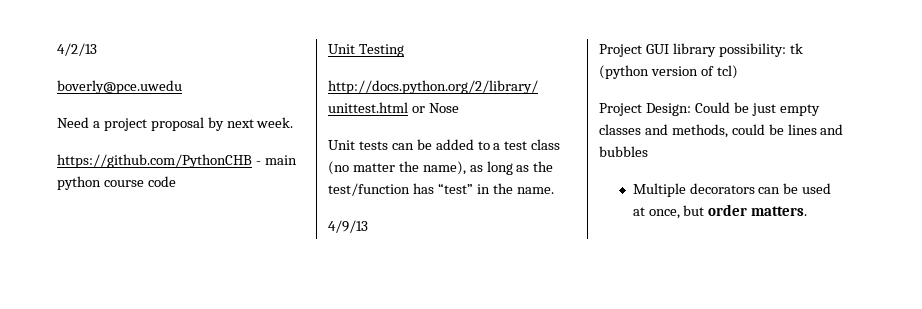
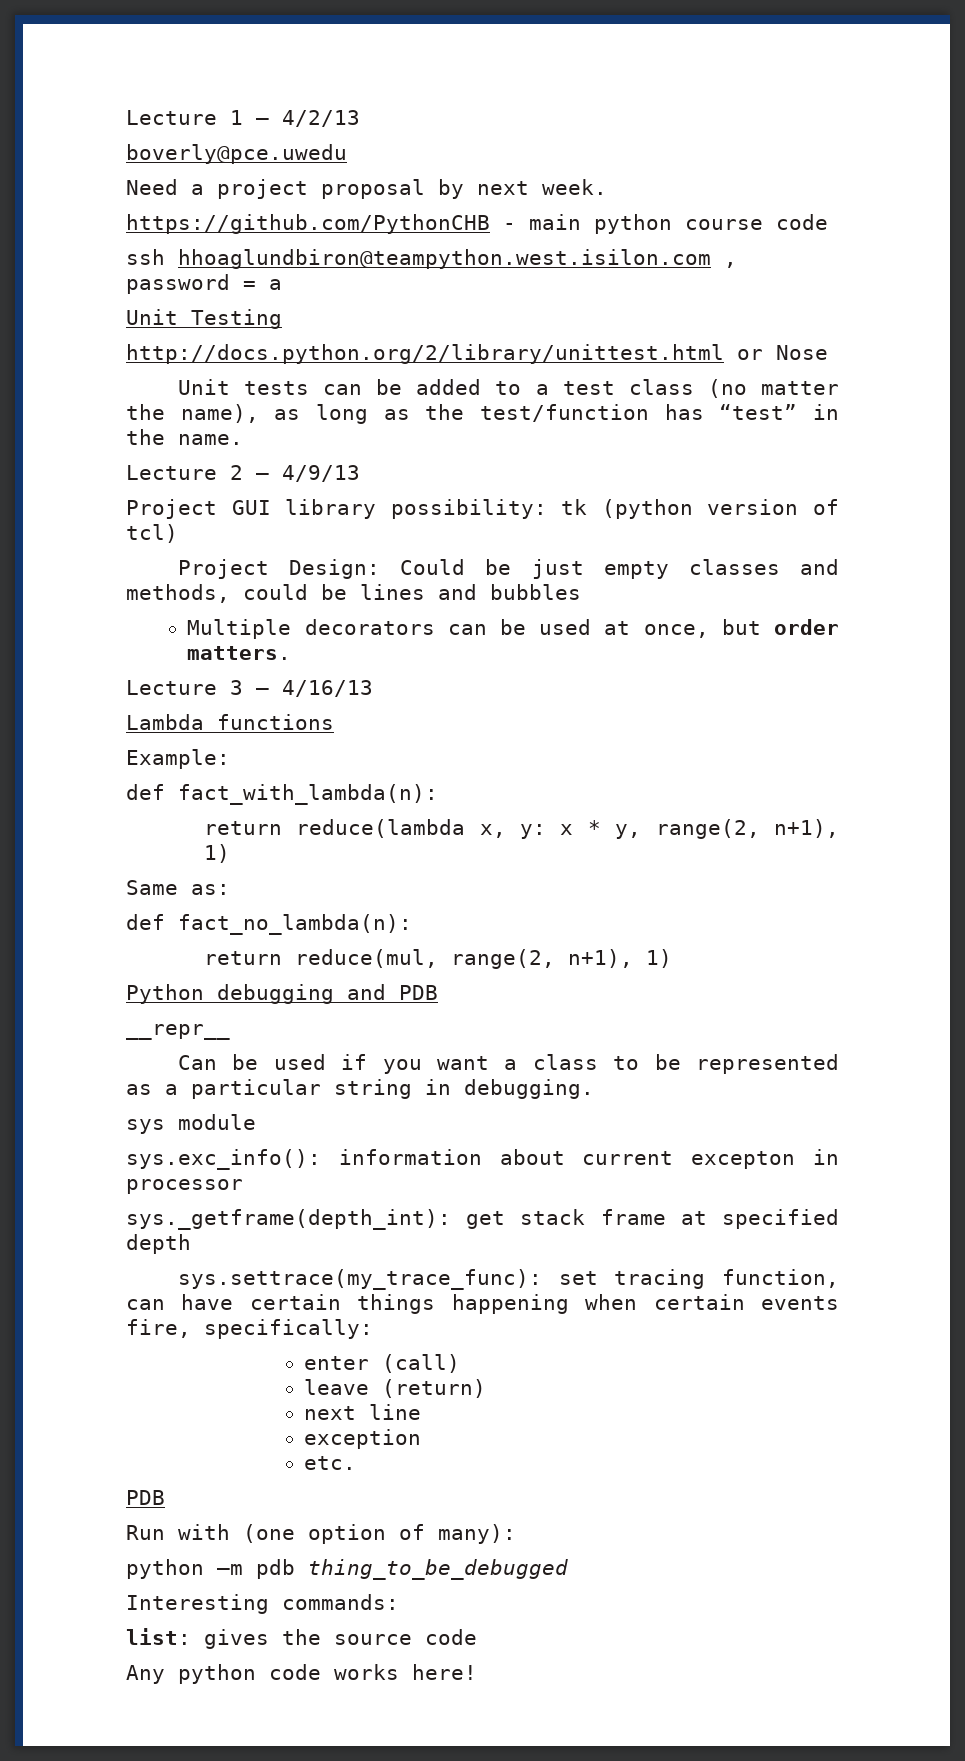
- 4/2/13
+ Lecture 1 – 4/2/13
+ ssh hhoaglundbiron@teampython.west.isilon.com , password = a
- 4/9/13
+ Lecture 2 – 4/9/13
+ Lecture 3 – 4/16/13
+ Lambda functions
+ Example:
+ def fact_with_lambda(n):
+ return reduce(lambda x, y: x * y, range(2, n+1), 1)
+ Same as:
+ def fact_no_lambda(n):
+ return reduce(mul, range(2, n+1), 1)
+ Python debugging and PDB
+ __repr__
+ Can be used if you want a class to be represented as a particular string in debugging.
+ sys module
+ sys.exc_info(): information about current excepton in processor
+ sys._getframe(depth_int): get stack frame at specified depth
+ sys.settrace(my_trace_func): set tracing function, can have certain things happening when certain events fire, specifically:
+ enter (call)
+ leave (return)
+ next line
+ exception
+ etc.
+ PDB
+ Run with (one option of many):
+ python –m pdb thing_to_be_debugged
+ Interesting commands:
+ list: gives the source code
+ Any python code works here!

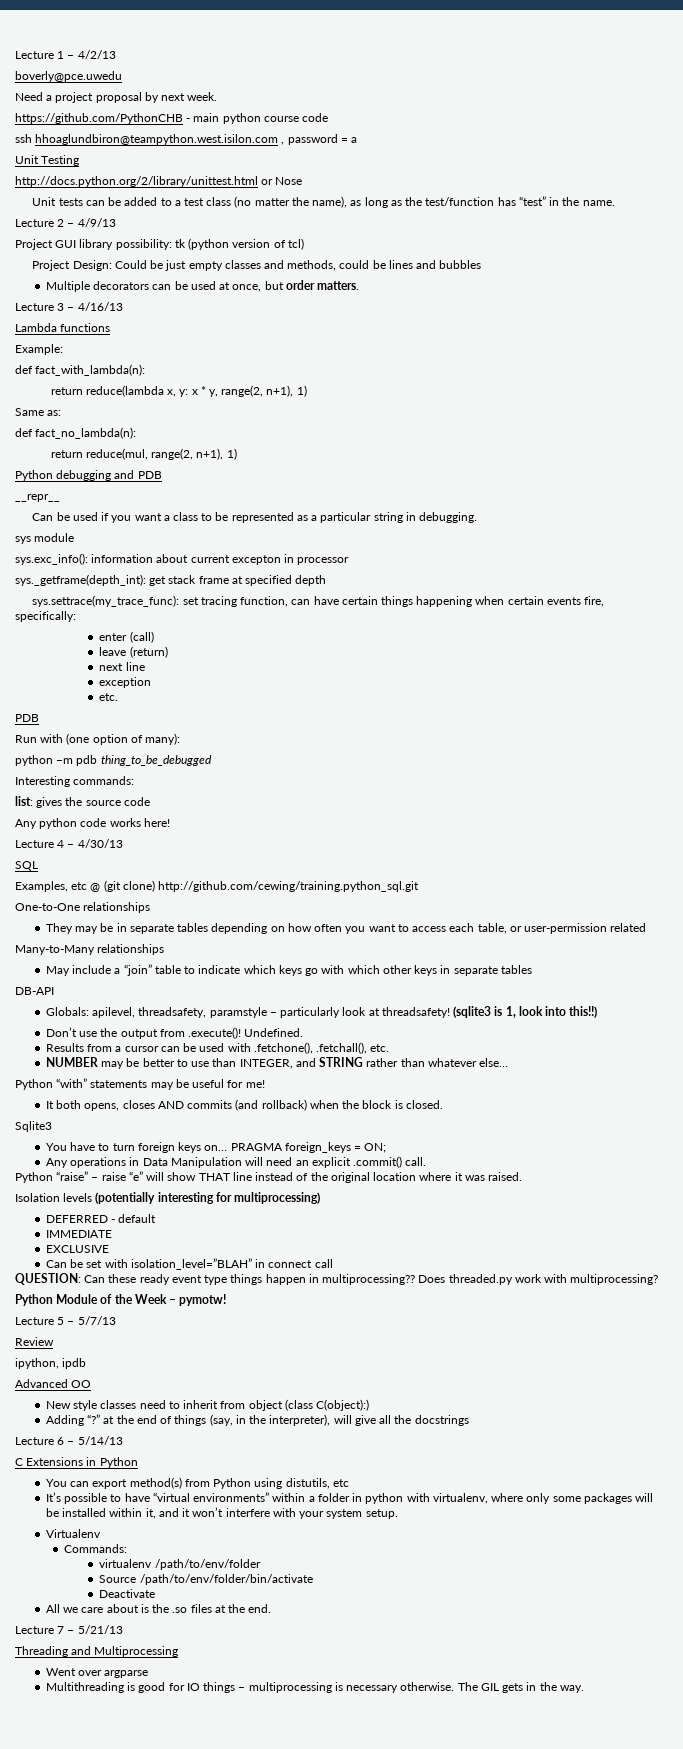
+ Lecture 4 – 4/30/13
+ SQL
+ Examples, etc @ (git clone) http://github.com/cewing/training.python_sql.git
+ One-to-One relationships
+ They may be in separate tables depending on how often you want to access each table, or user-permission related
+ Many-to-Many relationships
+ May include a “join” table to indicate which keys go with which other keys in separate tables
+ DB-API
+ Globals: apilevel, threadsafety, paramstyle – particularly look at threadsafety! (sqlite3 is 1, look into this!!)
+ Don’t use the output from .execute()! Undefined.
+ Results from a cursor can be used with .fetchone(), .fetchall(), etc.
+ NUMBER may be better to use than INTEGER, and STRING rather than whatever else…
+ Python “with” statements may be useful for me!
+ It both opens, closes AND commits (and rollback) when the block is closed.
+ Sqlite3
+ You have to turn foreign keys on… PRAGMA foreign_keys = ON;
+ Any operations in Data Manipulation will need an explicit .commit() call.
+ Python “raise” – raise “e” will show THAT line instead of the original location where it was raised.
+ Isolation levels (potentially interesting for multiprocessing)
+ DEFERRED - default
+ IMMEDIATE
+ EXCLUSIVE
+ Can be set with isolation_level=”BLAH” in connect call
+ QUESTION: Can these ready event type things happen in multiprocessing?? Does threaded.py work with multiprocessing?
+ Python Module of the Week – pymotw!
+ Lecture 5 – 5/7/13
+ Review
+ ipython, ipdb
+ Advanced OO
+ New style classes need to inherit from object (class C(object):)
+ Adding “?” at the end of things (say, in the interpreter), will give all the docstrings
+ Lecture 6 – 5/14/13
+ C Extensions in Python
+ You can export method(s) from Python using distutils, etc
+ It’s possible to have “virtual environments” within a folder in python with virtualenv, where only some packages will be installed within it, and it won’t interfere with your system setup.
+ Virtualenv
+ Commands:
+ virtualenv /path/to/env/folder
+ Source /path/to/env/folder/bin/activate
+ Deactivate
+ All we care about is the .so files at the end.
+ Lecture 7 – 5/21/13
+ Threading and Multiprocessing
+ Went over argparse
+ Multithreading is good for IO things – multiprocessing is necessary otherwise. The GIL gets in the way.

